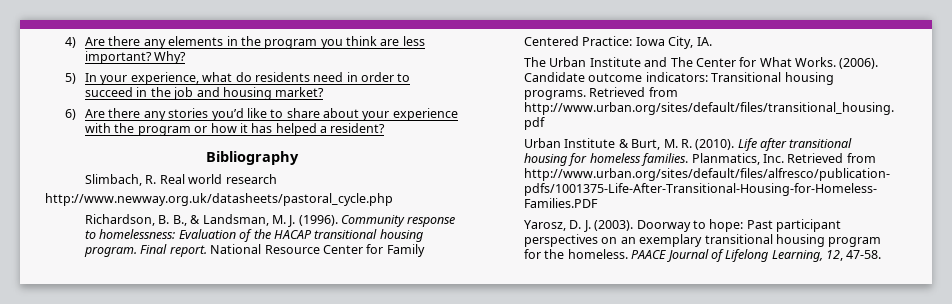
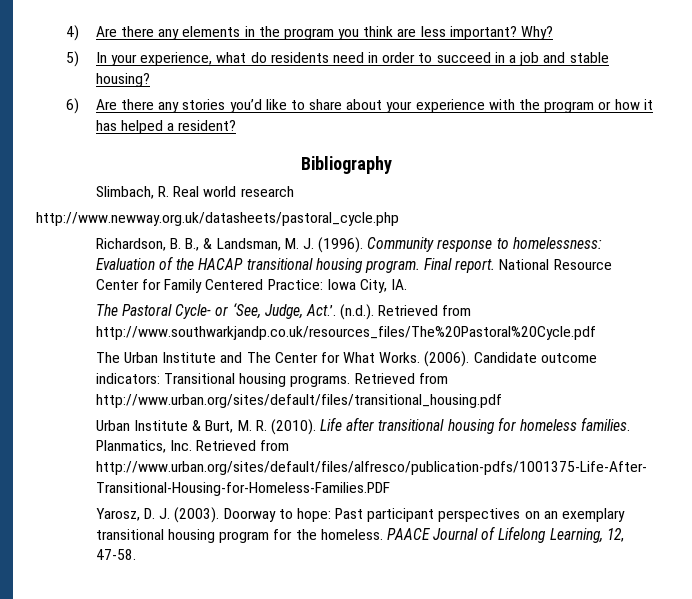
- 5) In your experience, what do residents need in order to succeed in the job and housing market?
+ 5) In your experience, what do residents need in order to succeed in a job and stable housing?
+ The Pastoral Cycle- or ‘See, Judge, Act.’. (n.d.). Retrieved from http://www.southwarkjandp.co.uk/resources_files/The%20Pastoral%20Cycle.pdf

